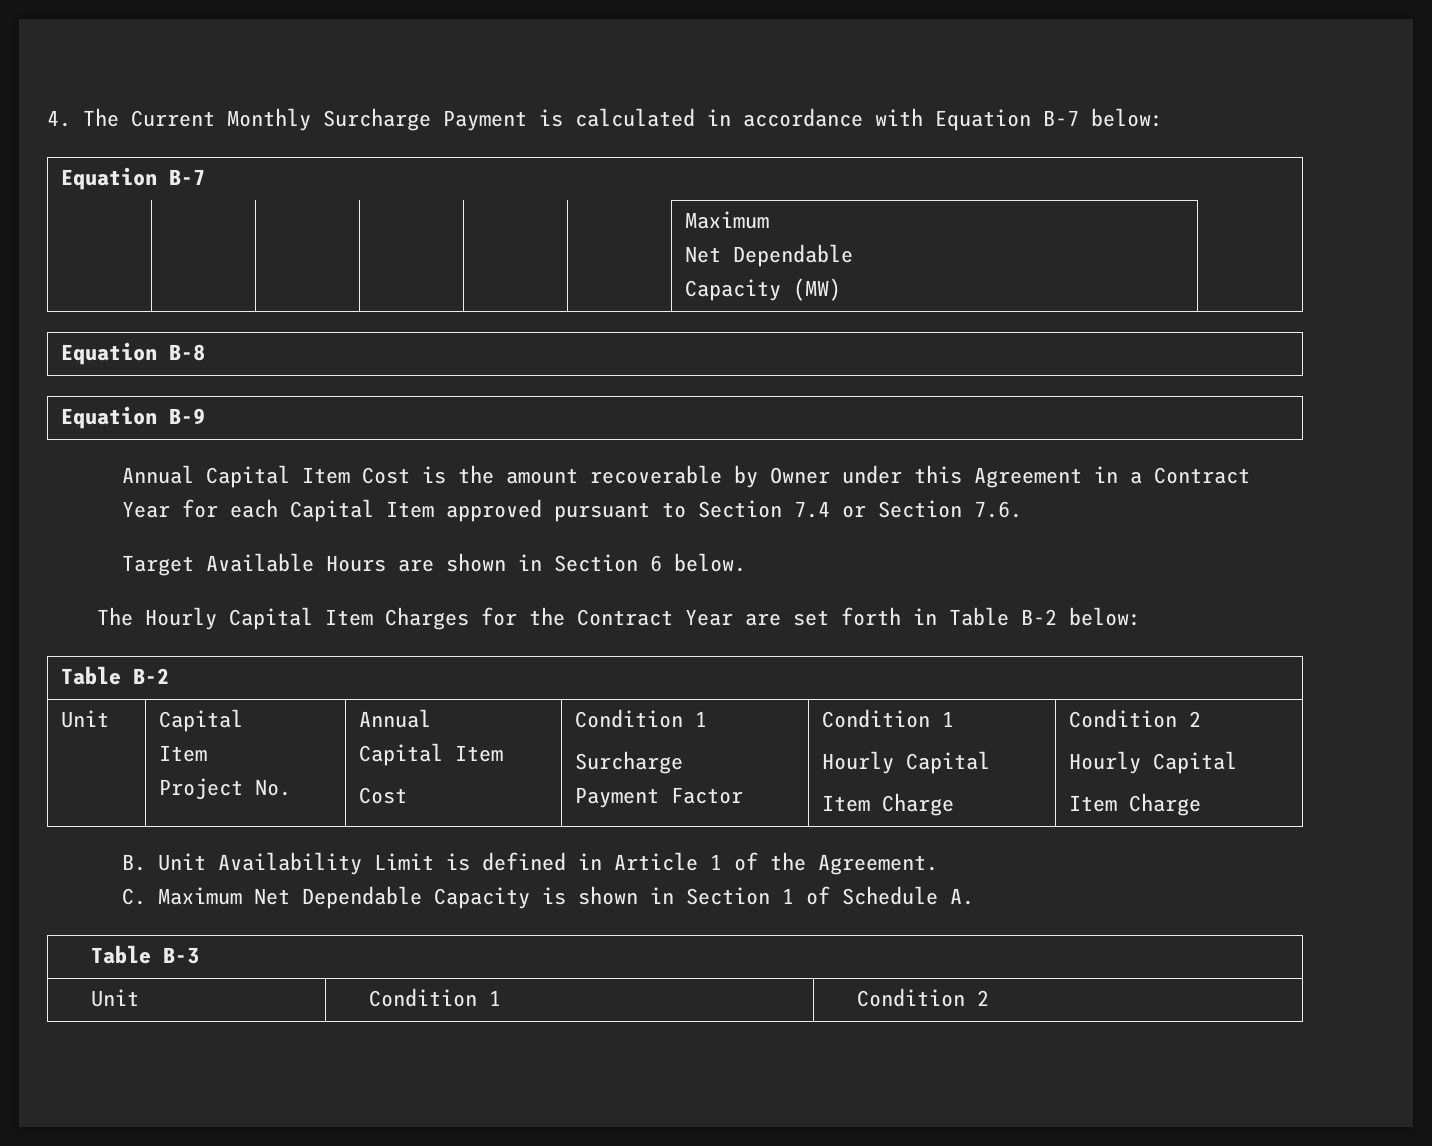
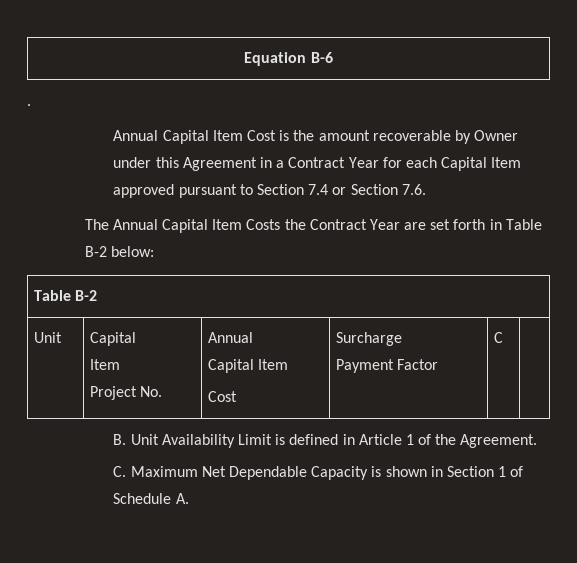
- 4. The Current Monthly Surcharge Payment is calculated in accordance with Equation B-7 below:
- Equation B-7
- | | | | | | Maximum
- Net Dependable
- Capacity (MW) |
- Equation B-8
- Equation B-9
+ Equation B-6
+ .
- Target Available Hours are shown in Section 6 below.
- The Hourly Capital Item Charges for the Contract Year are set forth in Table B-2 below:
+ The Annual Capital Item Costs the Contract Year are set forth in Table B-2 below:
  Unit | Capital
  Item
  Project No. | Annual
  Capital Item
- Cost | Condition 1
- Surcharge
- Payment Factor | Condition 1
- Hourly Capital
- Item Charge | Condition 2
- Hourly Capital
- Item Charge
+ Cost | Surcharge
+ Payment Factor | C |
- Table B-3
- Unit | Condition 1 | Condition 2

